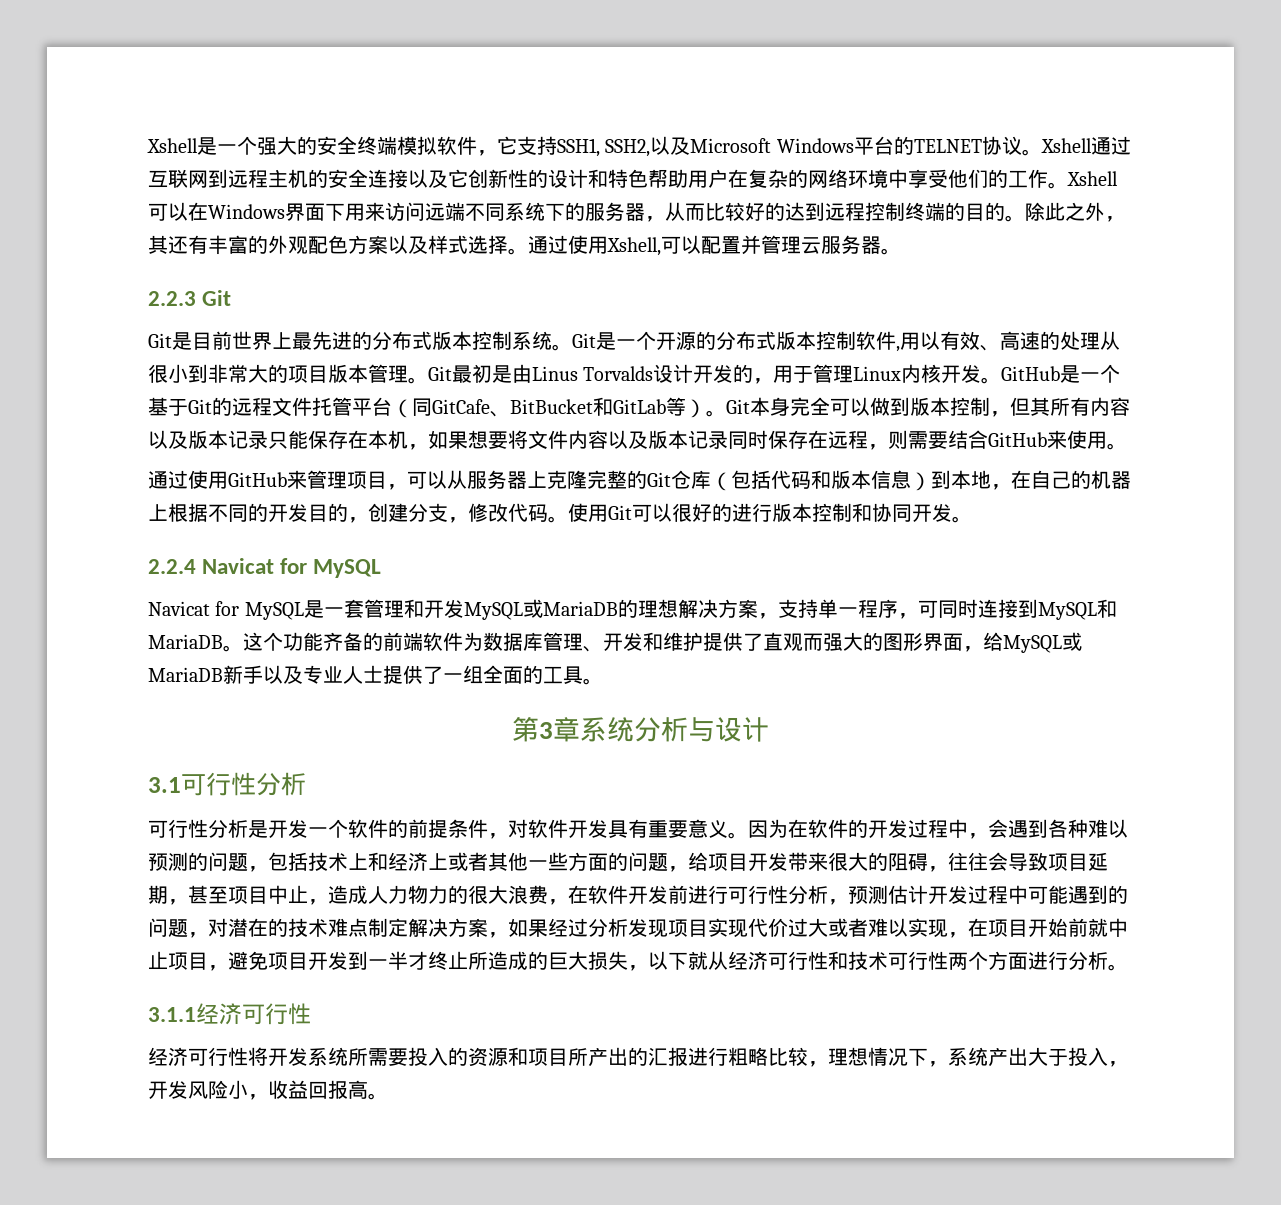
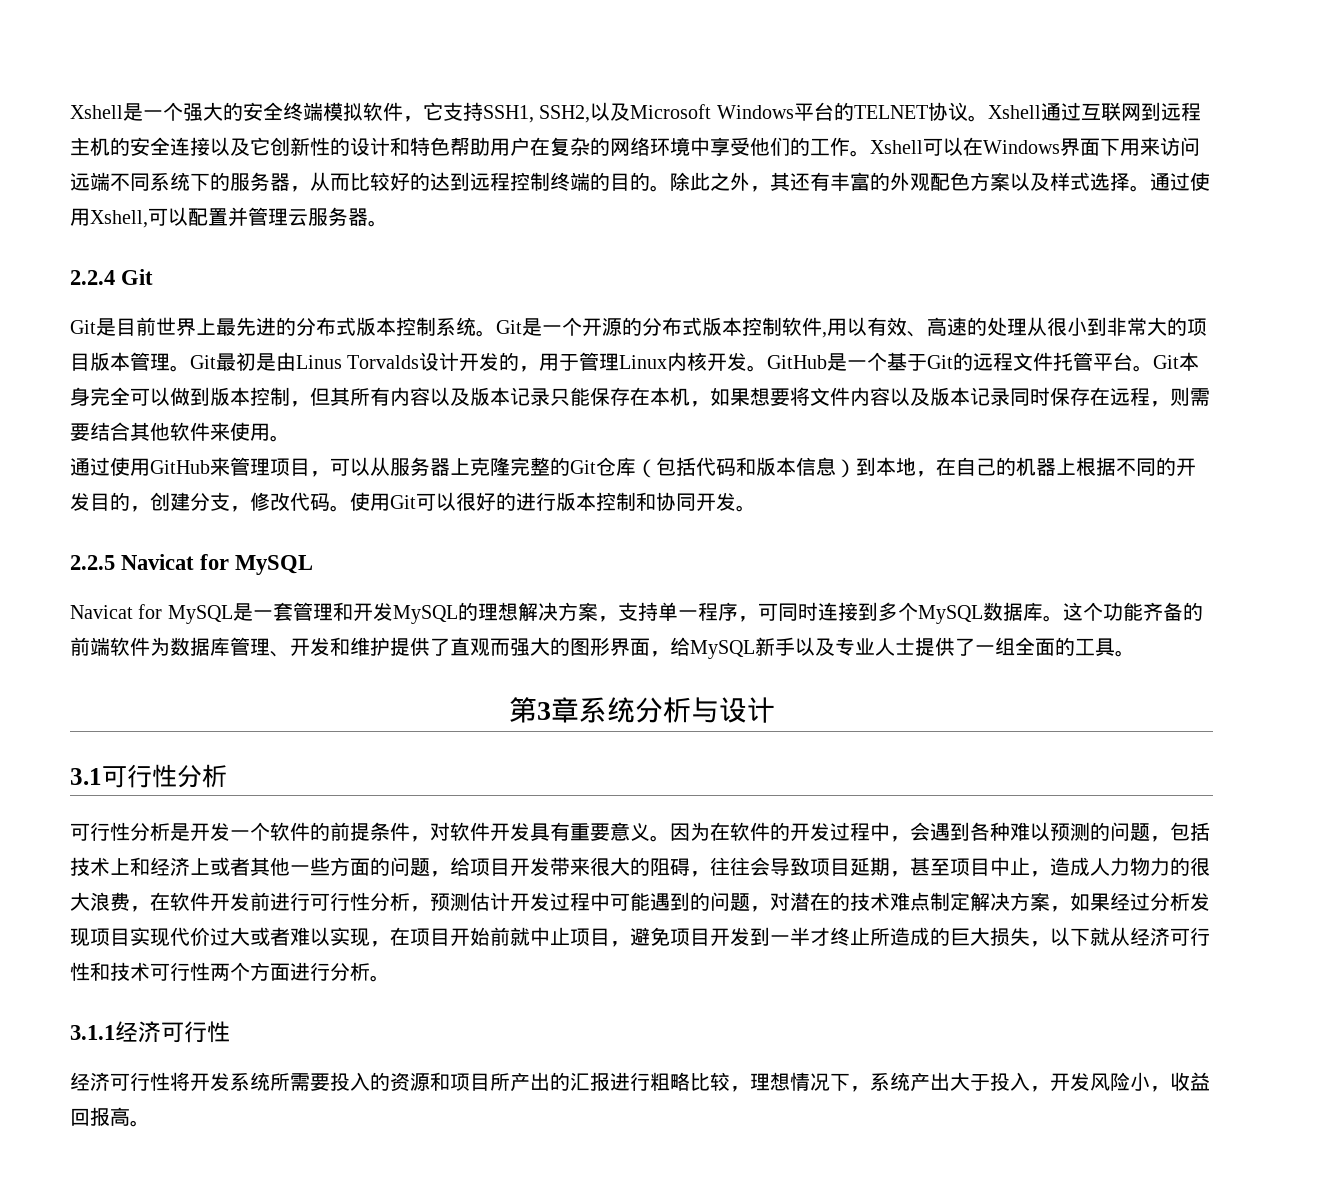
- 2.2.3 Git
+ 2.2.4 Git
- GitHub是一个基于Git的远程文件托管平台（同GitCafe、BitBucket和GitLab等）。
+ GitHub是一个基于Git的远程文件托管平台。
- Git本身完全可以做到版本控制，但其所有内容以及版本记录只能保存在本机，如果想要将文件内容以及版本记录同时保存在远程，则需要结合GitHub来使用。
+ Git本身完全可以做到版本控制，但其所有内容以及版本记录只能保存在本机，如果想要将文件内容以及版本记录同时保存在远程，则需要结合其他软件来使用。
- 2.2.4 Navicat for MySQL
+ 2.2.5 Navicat for MySQL
- Navicat for MySQL是一套管理和开发MySQL或MariaDB的理想解决方案，支持单一程序，可同时连接到MySQL和MariaDB。
+ Navicat for MySQL是一套管理和开发MySQL的理想解决方案，支持单一程序，可同时连接到多个MySQL数据库。
- 这个功能齐备的前端软件为数据库管理、开发和维护提供了直观而强大的图形界面，给MySQL或MariaDB新手以及专业人士提供了一组全面的工具。
+ 这个功能齐备的前端软件为数据库管理、开发和维护提供了直观而强大的图形界面，给MySQL新手以及专业人士提供了一组全面的工具。

